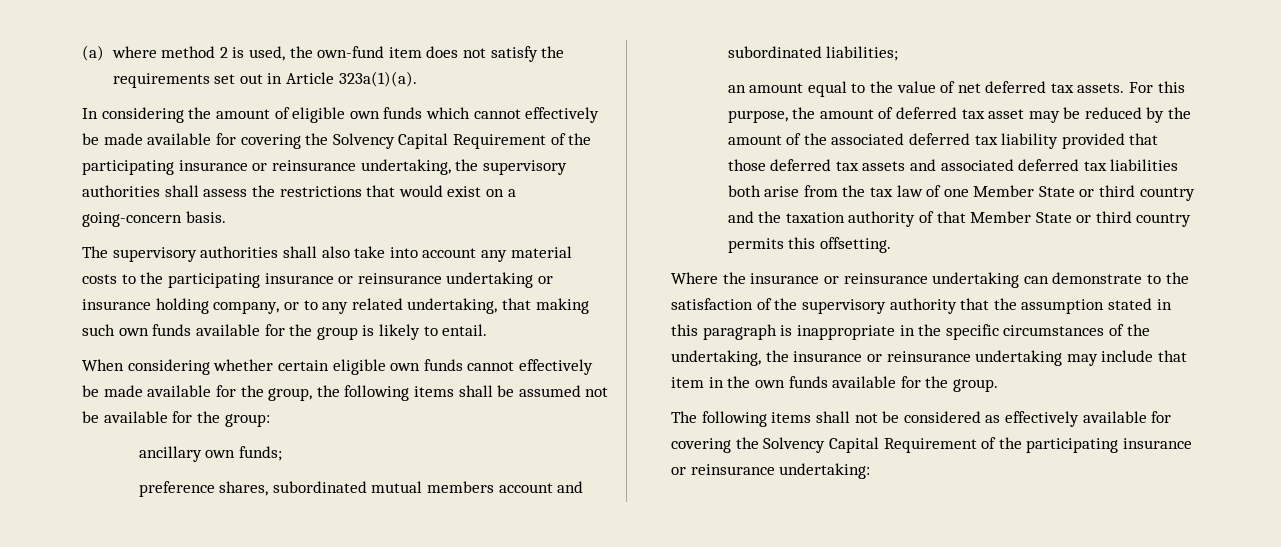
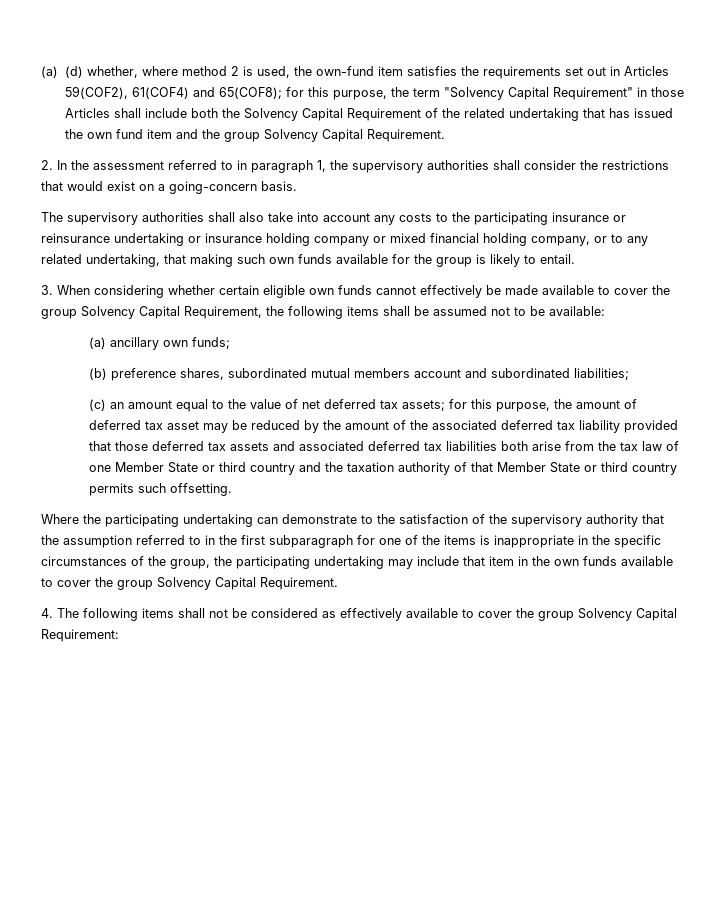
- (a) where method 2 is used, the own-fund item does not satisfy the requirements set out in Article 323a(1)(a).
- In considering the amount of eligible own funds which cannot effectively be made available for covering the Solvency Capital Requirement of the participating insurance or reinsurance undertaking, the supervisory authorities shall assess the restrictions that would exist on a going-concern basis.
+ (a) (d) whether, where method 2 is used, the own-fund item satisfies the requirements set out in Articles 59(COF2), 61(COF4) and 65(COF8); for this purpose, the term "Solvency Capital Requirement" in those Articles shall include both the Solvency Capital Requirement of the related undertaking that has issued the own fund item and the group Solvency Capital Requirement.
+ 2. In the assessment referred to in paragraph 1, the supervisory authorities shall consider the restrictions that would exist on a going-concern basis.
- The supervisory authorities shall also take into account any material costs to the participating insurance or reinsurance undertaking or insurance holding company, or to any related undertaking, that making such own funds available for the group is likely to entail.
+ The supervisory authorities shall also take into account any costs to the participating insurance or reinsurance undertaking or insurance holding company or mixed financial holding company, or to any related undertaking, that making such own funds available for the group is likely to entail.
- When considering whether certain eligible own funds cannot effectively be made available for the group, the following items shall be assumed not be available for the group:
- ancillary own funds;
+ 3. When considering whether certain eligible own funds cannot effectively be made available to cover the group Solvency Capital Requirement, the following items shall be assumed not to be available:
+ (a) ancillary own funds;
- preference shares, subordinated mutual members account and subordinated liabilities;
+ (b) preference shares, subordinated mutual members account and subordinated liabilities;
- an amount equal to the value of net deferred tax assets. For this purpose, the amount of deferred tax asset may be reduced by the amount of the associated deferred tax liability provided that those deferred tax assets and associated deferred tax liabilities both arise from the tax law of one Member State or third country and the taxation authority of that Member State or third country permits this offsetting.
+ (c) an amount equal to the value of net deferred tax assets; for this purpose, the amount of deferred tax asset may be reduced by the amount of the associated deferred tax liability provided that those deferred tax assets and associated deferred tax liabilities both arise from the tax law of one Member State or third country and the taxation authority of that Member State or third country permits such offsetting.
- Where the insurance or reinsurance undertaking can demonstrate to the satisfaction of the supervisory authority that the assumption stated in this paragraph is inappropriate in the specific circumstances of the undertaking, the insurance or reinsurance undertaking may include that item in the own funds available for the group.
- The following items shall not be considered as effectively available for covering the Solvency Capital Requirement of the participating insurance or reinsurance undertaking:
+ Where the participating undertaking can demonstrate to the satisfaction of the supervisory authority that the assumption referred to in the first subparagraph for one of the items is inappropriate in the specific circumstances of the group, the participating undertaking may include that item in the own funds available to cover the group Solvency Capital Requirement.
+ 4. The following items shall not be considered as effectively available to cover the group Solvency Capital Requirement:

